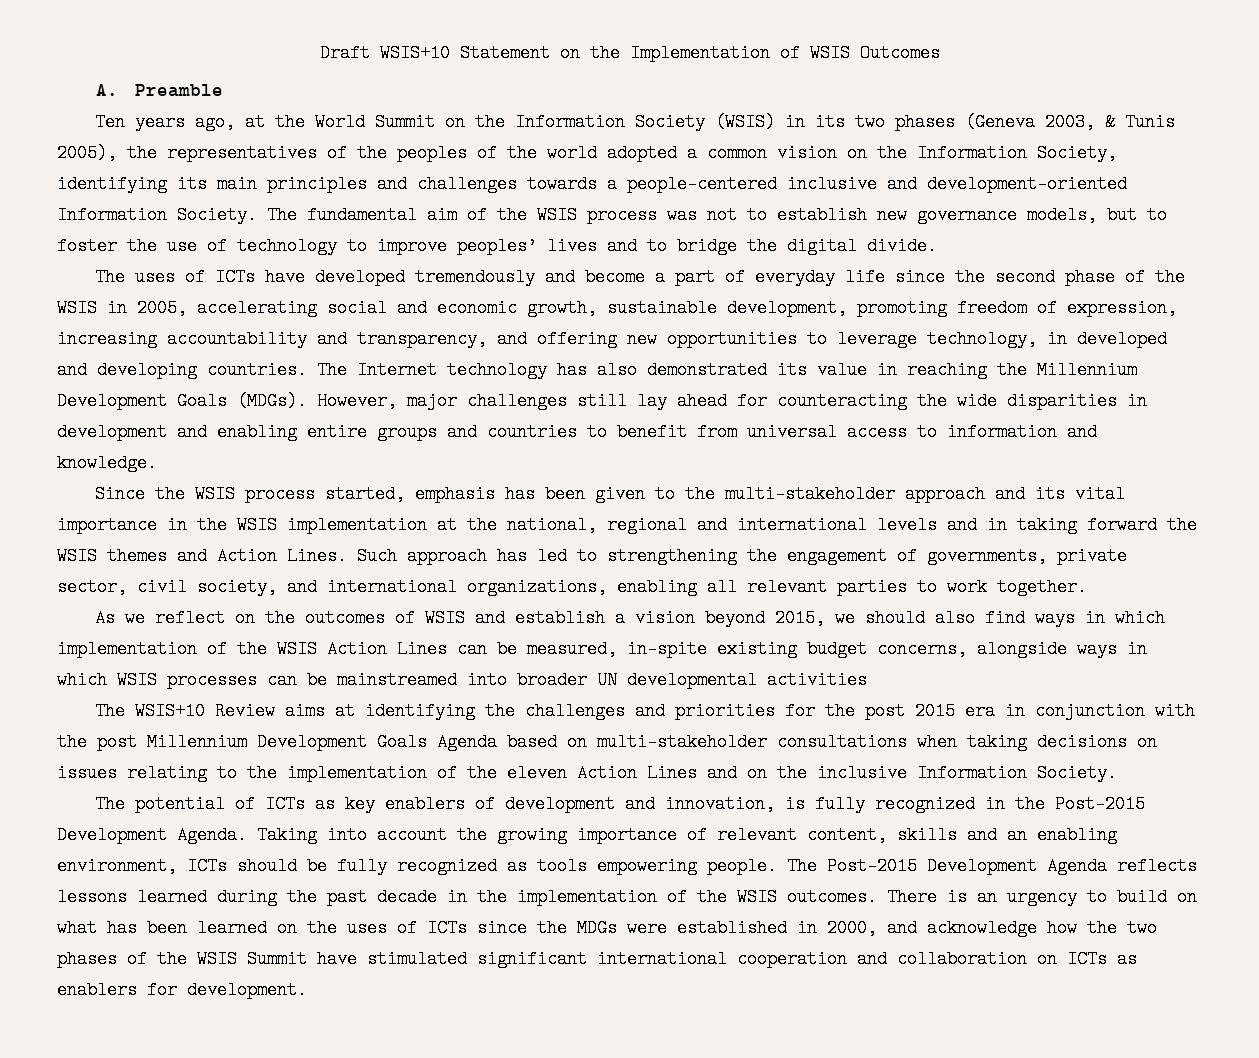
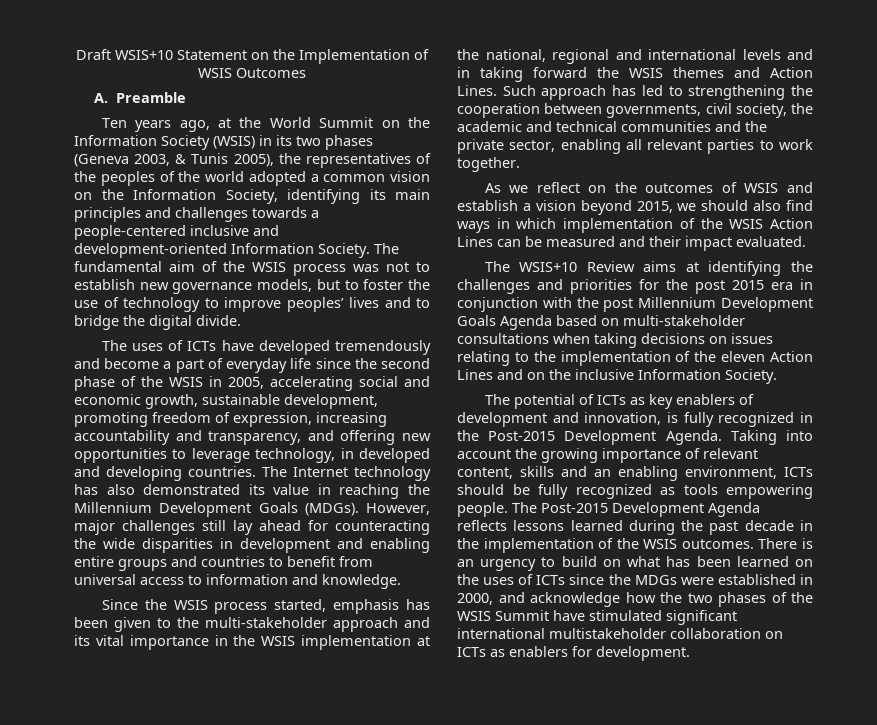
- Such approach has led to strengthening the engagement of governments, private sector, civil society, and international organizations, enabling all relevant parties to work together.
+ Such approach has led to strengthening the cooperation between governments, civil society, the academic and technical communities and the private sector, enabling all relevant parties to work together.
- As we reflect on the outcomes of WSIS and establish a vision beyond 2015, we should also find ways in which implementation of the WSIS Action Lines can be measured, in-spite existing budget concerns, alongside ways in which WSIS processes can be mainstreamed into broader UN developmental activities
+ As we reflect on the outcomes of WSIS and establish a vision beyond 2015, we should also find ways in which implementation of the WSIS Action Lines can be measured and their impact evaluated.
- There is an urgency to build on what has been learned on the uses of ICTs since the MDGs were established in 2000, and acknowledge how the two phases of the WSIS Summit have stimulated significant international cooperation and collaboration on ICTs as enablers for development.
+ There is an urgency to build on what has been learned on the uses of ICTs since the MDGs were established in 2000, and acknowledge how the two phases of the WSIS Summit have stimulated significant international multistakeholder collaboration on ICTs as enablers for development.

